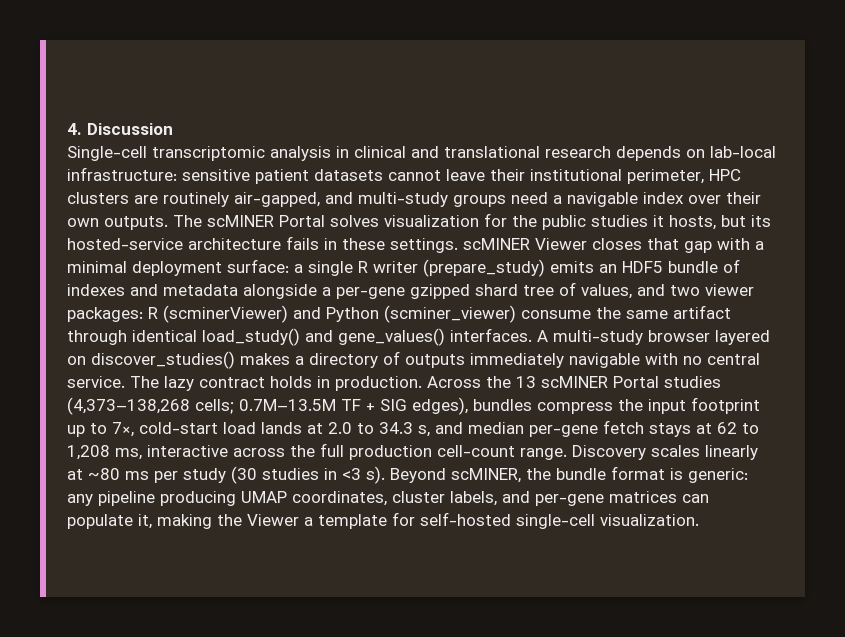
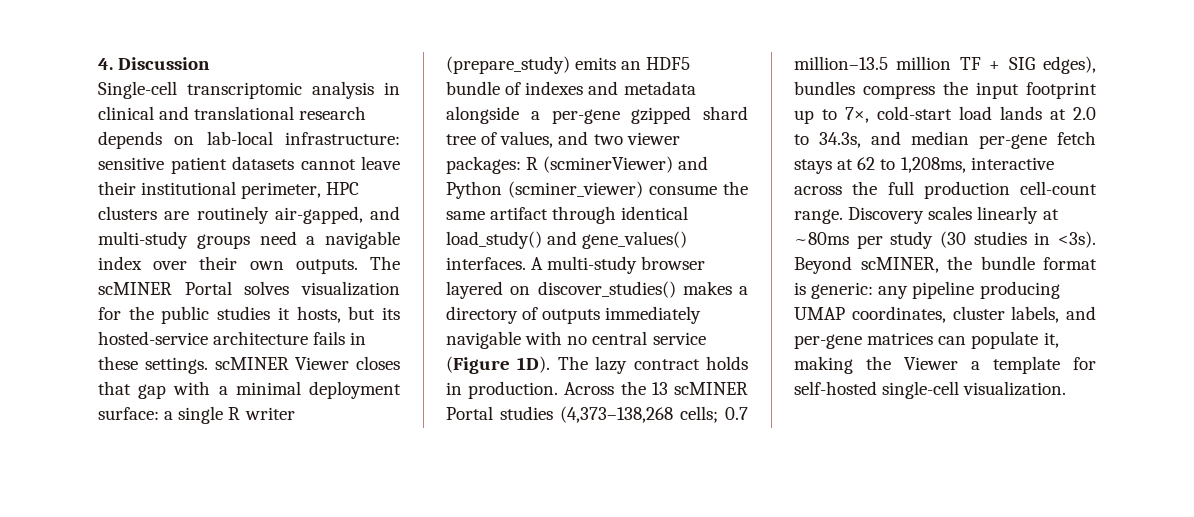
- A multi-study browser layered on discover_studies() makes a directory of outputs immediately navigable with no central service.
+ A multi-study browser layered on discover_studies() makes a directory of outputs immediately navigable with no central service (Figure 1D).
- Across the 13 scMINER Portal studies (4,373–138,268 cells; 0.7M–13.5M TF + SIG edges), bundles compress the input footprint up to 7×, cold-start load lands at 2.0 to 34.3 s, and median per-gene fetch stays at 62 to 1,208 ms, interactive across the full production cell-count range.
+ Across the 13 scMINER Portal studies (4,373–138,268 cells; 0.7 million–13.5 million TF + SIG edges), bundles compress the input footprint up to 7×, cold-start load lands at 2.0 to 34.3s, and median per-gene fetch stays at 62 to 1,208ms, interactive across the full production cell-count range.
- Discovery scales linearly at ~80 ms per study (30 studies in <3 s).
+ Discovery scales linearly at ~80ms per study (30 studies in <3s).

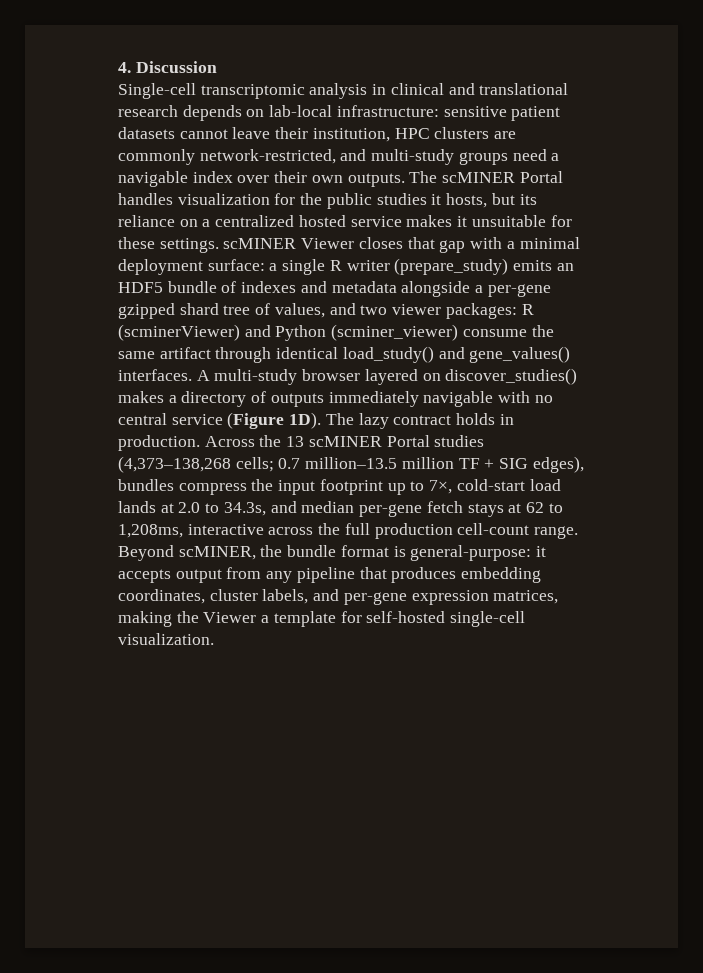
- Single-cell transcriptomic analysis in clinical and translational research depends on lab-local infrastructure: sensitive patient datasets cannot leave their institutional perimeter, HPC clusters are routinely air-gapped, and multi-study groups need a navigable index over their own outputs.
+ Single-cell transcriptomic analysis in clinical and translational research depends on lab-local infrastructure: sensitive patient datasets cannot leave their institution, HPC clusters are commonly network-restricted, and multi-study groups need a navigable index over their own outputs.
- The scMINER Portal solves visualization for the public studies it hosts, but its hosted-service architecture fails in these settings. scMINER Viewer closes that gap with a minimal deployment surface:
+ The scMINER Portal handles visualization for the public studies it hosts, but its reliance on a centralized hosted service makes it unsuitable for these settings. scMINER Viewer closes that gap with a minimal deployment surface:
- Discovery scales linearly at ~80ms per study (30 studies in <3s).
- Beyond scMINER, the bundle format is generic: any pipeline producing UMAP coordinates, cluster labels, and per-gene matrices can populate it, making the Viewer a template for self-hosted single-cell visualization.
+ Beyond scMINER, the bundle format is general-purpose: it accepts output from any pipeline that produces embedding coordinates, cluster labels, and per-gene expression matrices, making the Viewer a template for self-hosted single-cell visualization.

